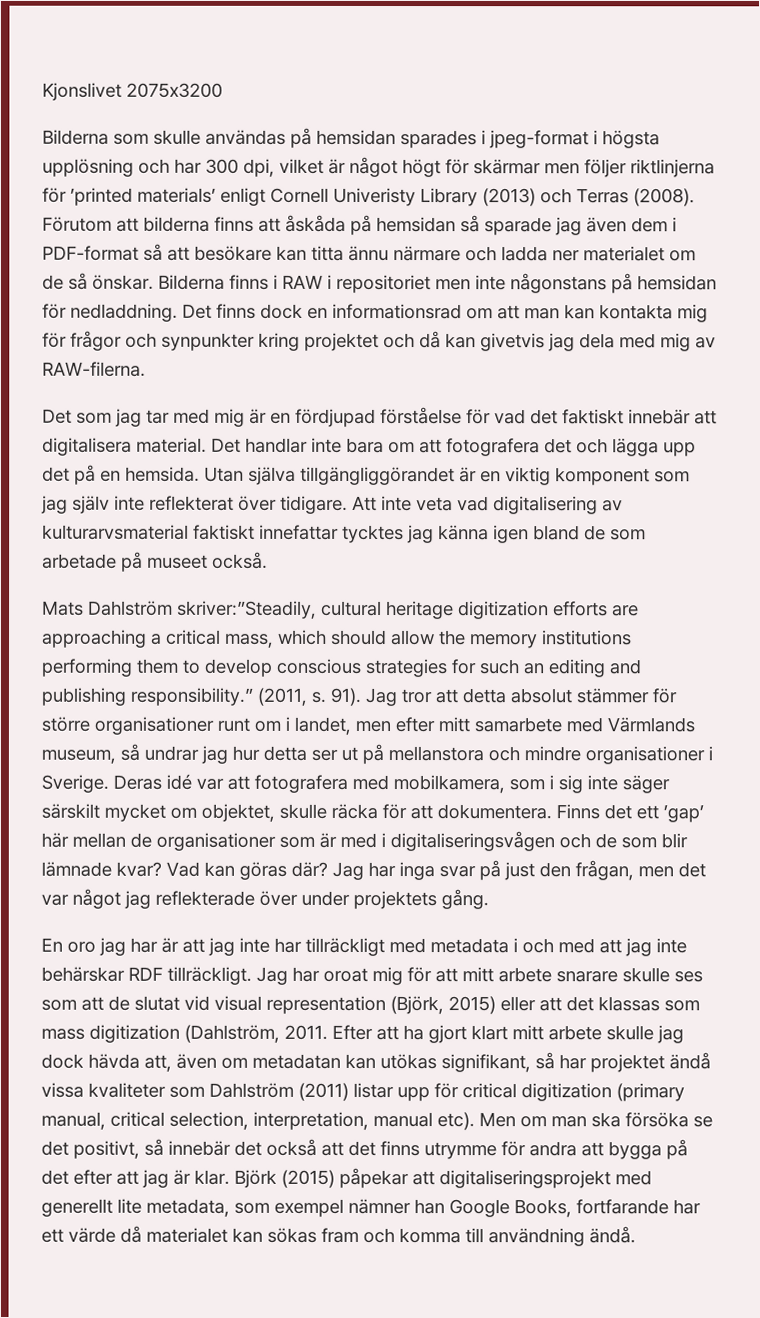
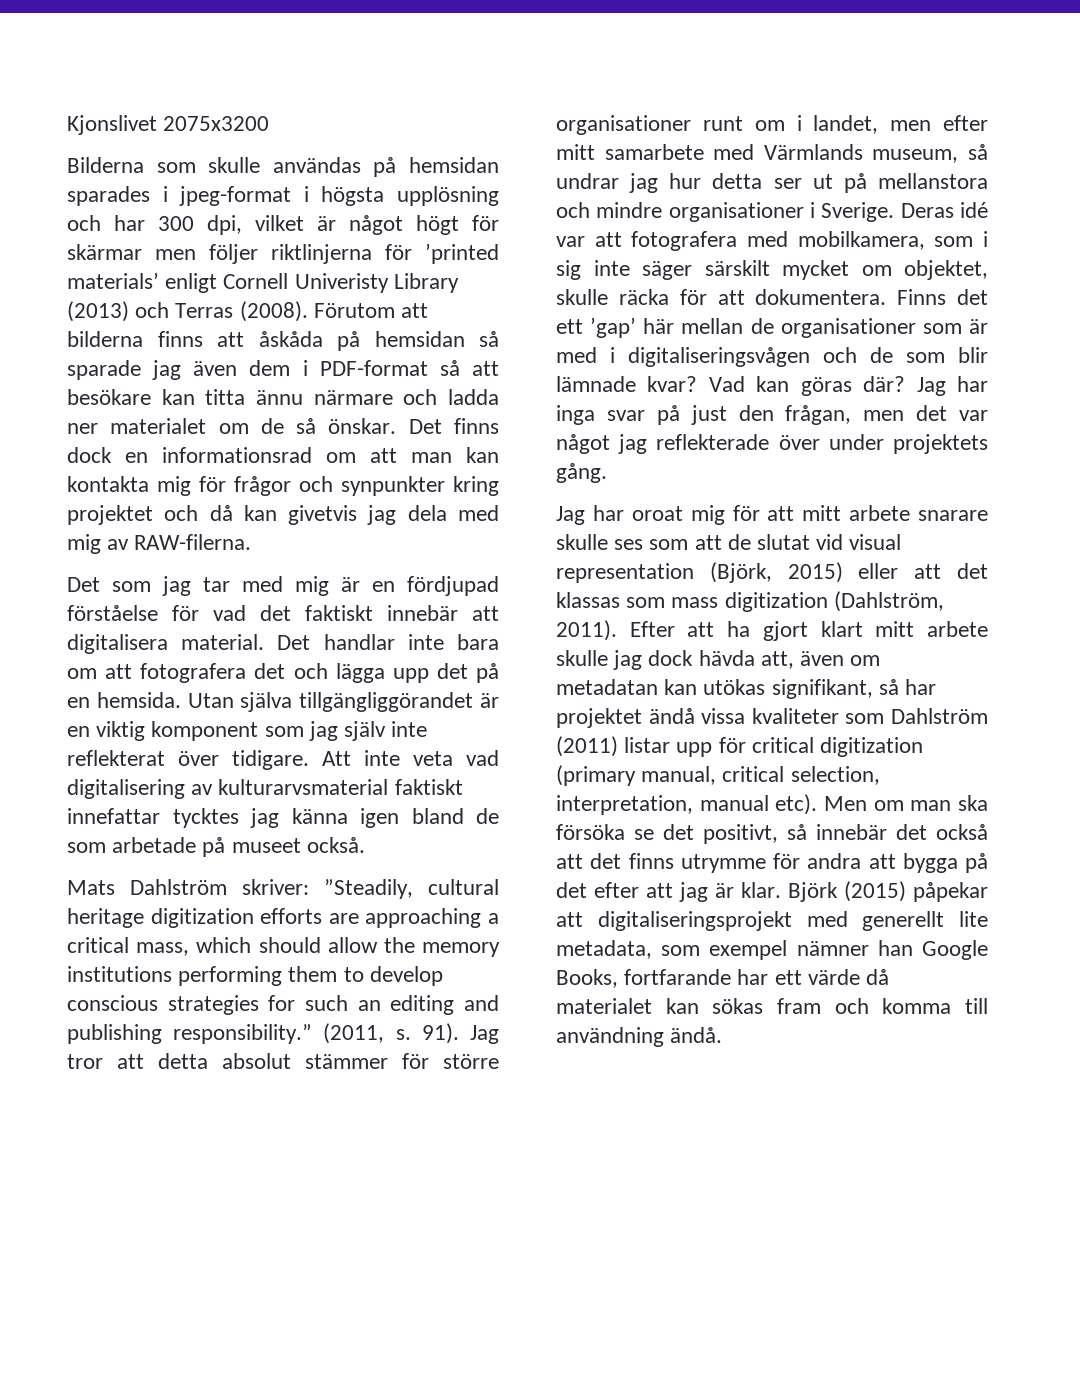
- Bilderna finns i RAW i repositoriet men inte någonstans på hemsidan för nedladdning.
- Mats Dahlström skriver:”Steadily, cultural heritage digitization efforts are approaching a critical mass, which should allow the memory institutions performing them to develop conscious strategies for such an editing and publishing responsibility.”
+ Mats Dahlström skriver: ”Steadily, cultural heritage digitization efforts are approaching a critical mass, which should allow the memory institutions performing them to develop conscious strategies for such an editing and publishing responsibility.”
- En oro jag har är att jag inte har tillräckligt med metadata i och med att jag inte behärskar RDF tillräckligt. Jag har oroat mig för att mitt arbete snarare skulle ses som att de slutat vid visual representation (Björk, 2015) eller att det klassas som mass digitization (Dahlström, 2011.
+ Jag har oroat mig för att mitt arbete snarare skulle ses som att de slutat vid visual representation (Björk, 2015) eller att det klassas som mass digitization (Dahlström, 2011).

